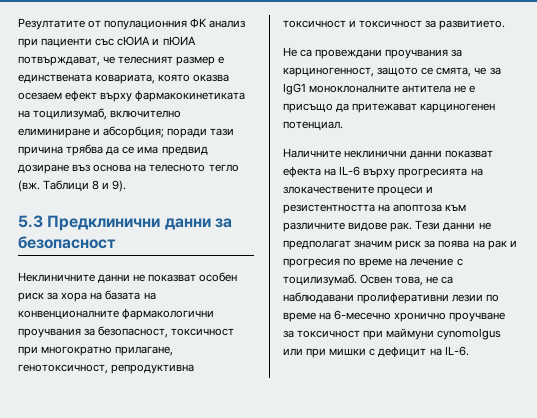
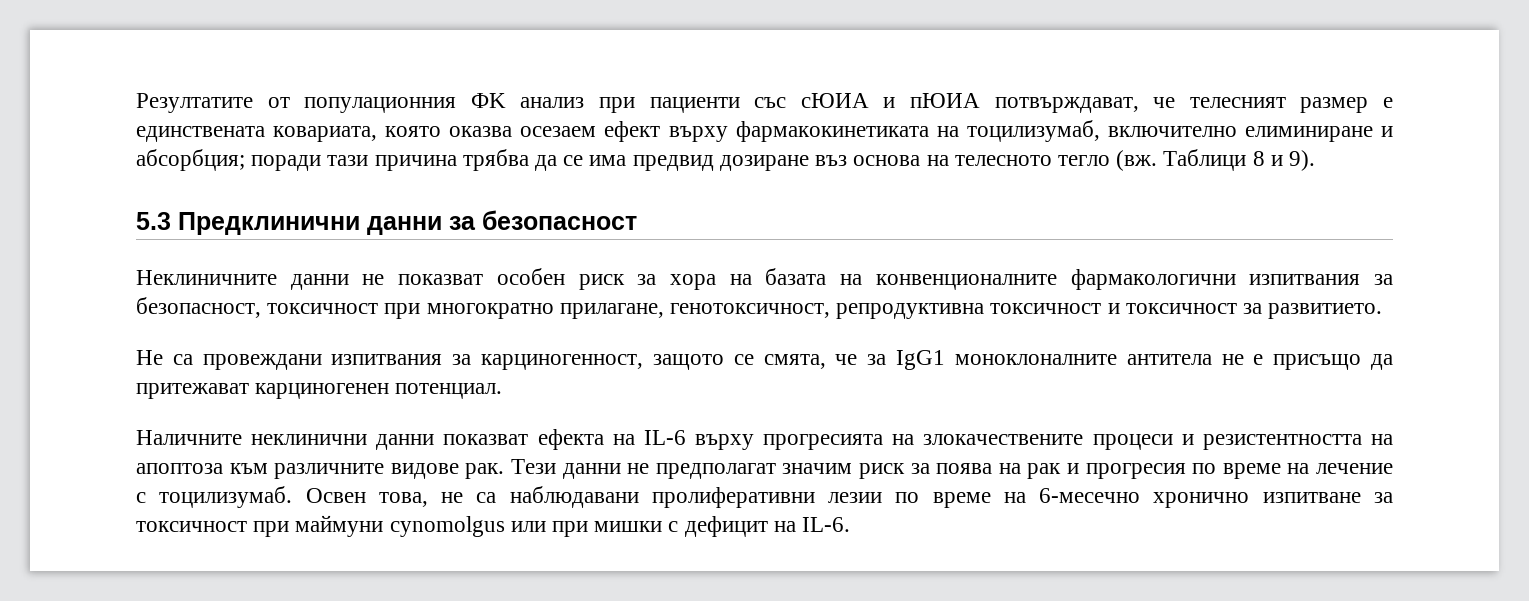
- Неклиничните данни не показват особен риск за хора на базата на конвенционалните фармакологични проучвания за безопасност, токсичност при многократно прилагане, генотоксичност, репродуктивна токсичност и токсичност за развитието.
+ Неклиничните данни не показват особен риск за хора на базата на конвенционалните фармакологични изпитвания за безопасност, токсичност при многократно прилагане, генотоксичност, репродуктивна токсичност и токсичност за развитието.
- Не са провеждани проучвания за карциногенност, защото се смята, че за IgG1 моноклоналните антитела не е присъщо да притежават карциногенен потенциал.
+ Не са провеждани изпитвания за карциногенност, защото се смята, че за IgG1 моноклоналните антитела не е присъщо да притежават карциногенен потенциал.
- Освен това, не са наблюдавани пролиферативни лезии по време на 6-месечно хронично проучване за токсичност при маймуни cynomolgus или при мишки с дефицит на IL-6.
+ Освен това, не са наблюдавани пролиферативни лезии по време на 6-месечно хронично изпитване за токсичност при маймуни cynomolgus или при мишки с дефицит на IL-6.

